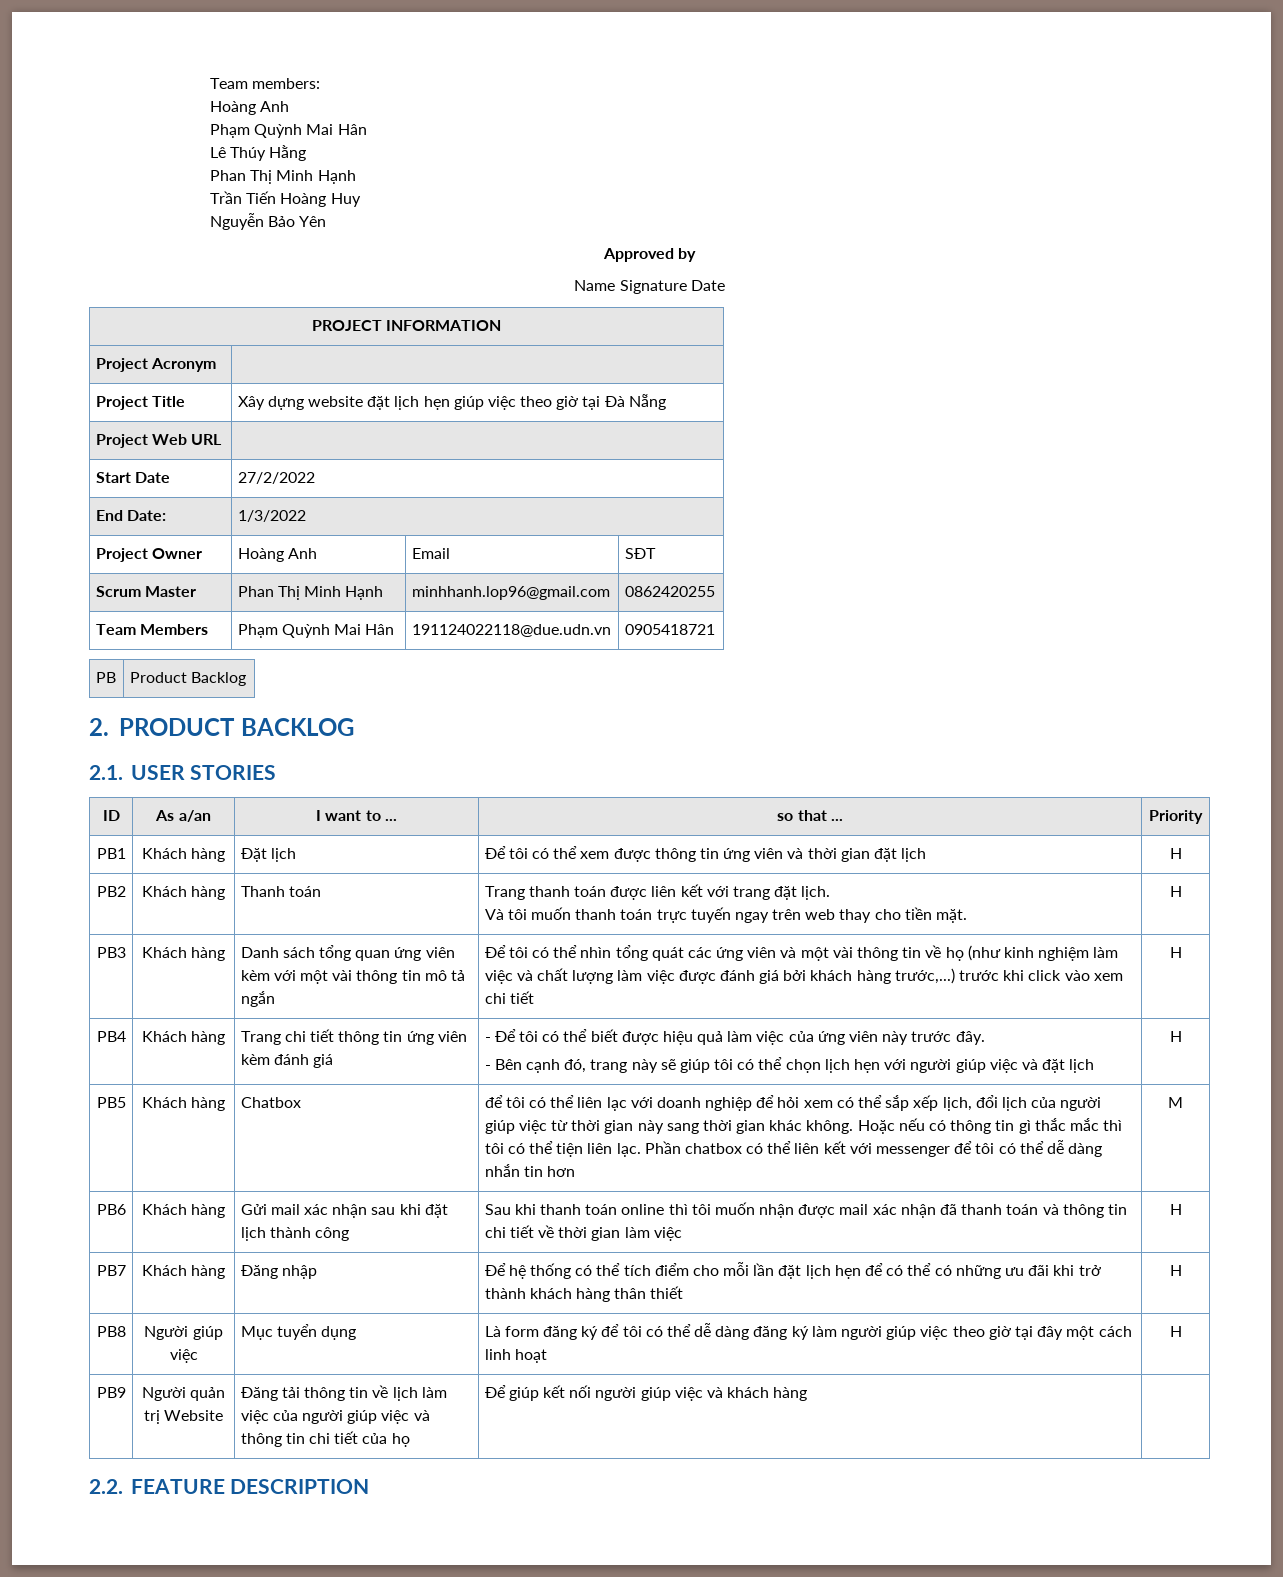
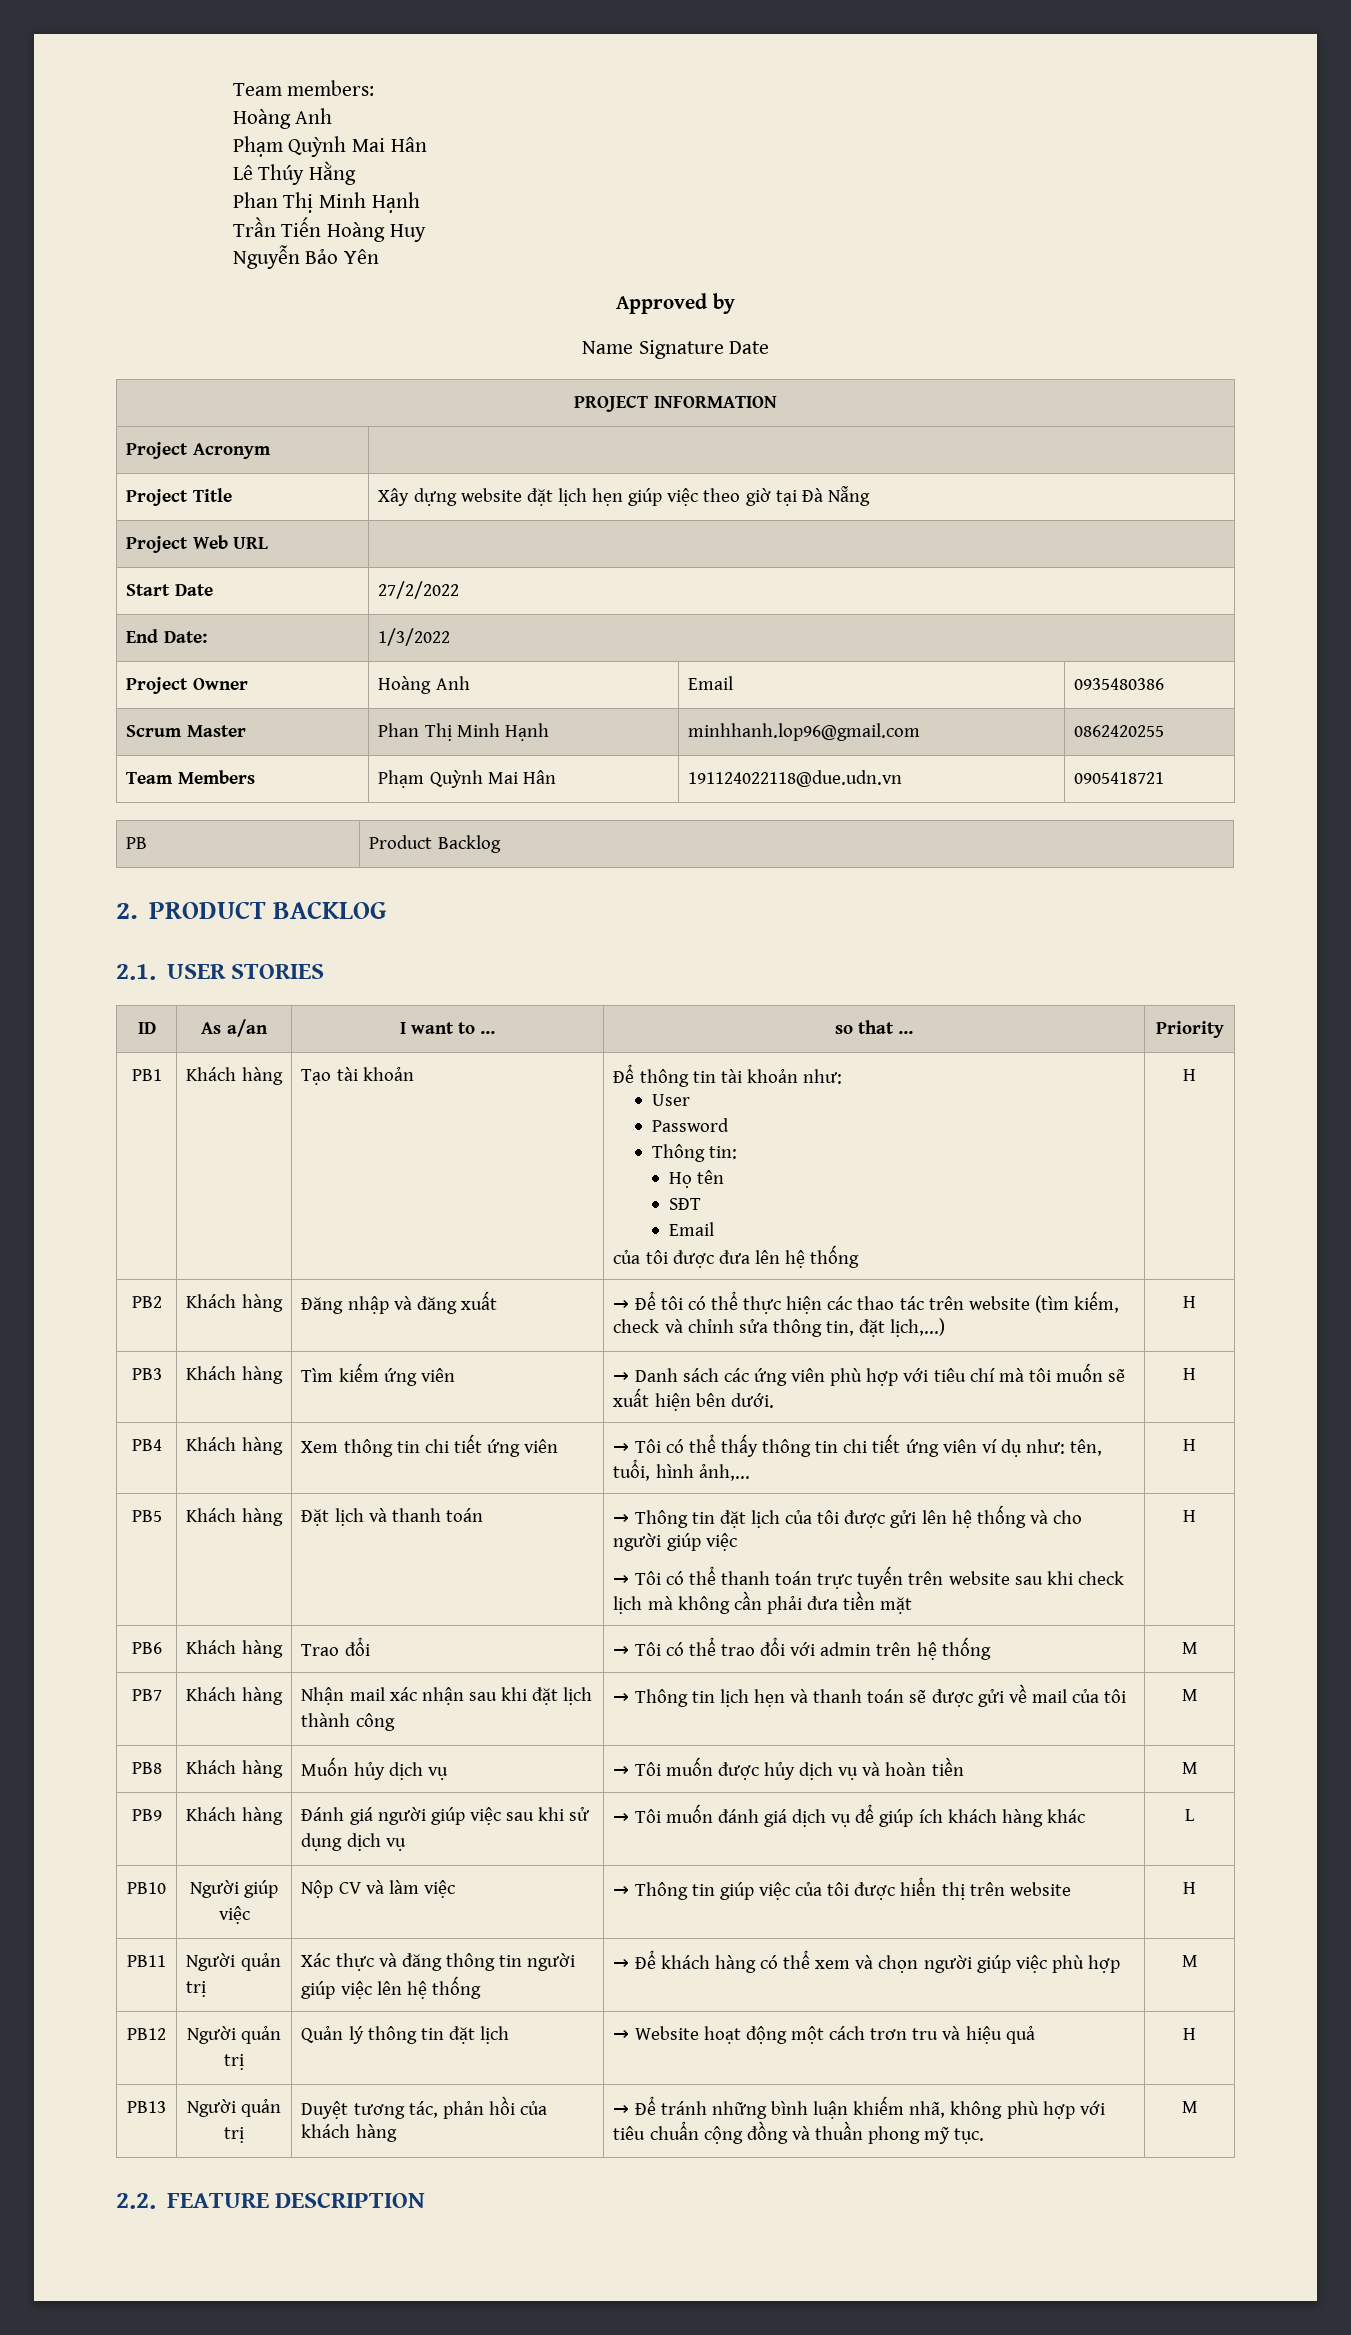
- Project Owner | Hoàng Anh | Email | SĐT
+ Project Owner | Hoàng Anh | Email | 0935480386
- PB1 | Khách hàng | Đặt lịch | Để tôi có thể xem được thông tin ứng viên và thời gian đặt lịch | H
- PB2 | Khách hàng | Thanh toán | Trang thanh toán được liên kết với trang đặt lịch.
- Và tôi muốn thanh toán trực tuyến ngay trên web thay cho tiền mặt. | H
- PB3 | Khách hàng | Danh sách tổng quan ứng viên kèm với một vài thông tin mô tả ngắn | Để tôi có thể nhìn tổng quát các ứng viên và một vài thông tin về họ (như kinh nghiệm làm việc và chất lượng làm việc được đánh giá bởi khách hàng trước,...) trước khi click vào xem chi tiết | H
- PB4 | Khách hàng | Trang chi tiết thông tin ứng viên kèm đánh giá | - Để tôi có thể biết được hiệu quả làm việc của ứng viên này trước đây.
- - Bên cạnh đó, trang này sẽ giúp tôi có thể chọn lịch hẹn với người giúp việc và đặt lịch | H
- PB5 | Khách hàng | Chatbox | để tôi có thể liên lạc với doanh nghiệp để hỏi xem có thể sắp xếp lịch, đổi lịch của người giúp việc từ thời gian này sang thời gian khác không. Hoặc nếu có thông tin gì thắc mắc thì tôi có thể tiện liên lạc. Phần chatbox có thể liên kết với messenger để tôi có thể dễ dàng nhắn tin hơn | M
- PB6 | Khách hàng | Gửi mail xác nhận sau khi đặt lịch thành công | Sau khi thanh toán online thì tôi muốn nhận được mail xác nhận đã thanh toán và thông tin chi tiết về thời gian làm việc | H
- PB7 | Khách hàng | Đăng nhập | Để hệ thống có thể tích điểm cho mỗi lần đặt lịch hẹn để có thể có những ưu đãi khi trở thành khách hàng thân thiết | H
- PB8 | Người giúp việc | Mục tuyển dụng | Là form đăng ký để tôi có thể dễ dàng đăng ký làm người giúp việc theo giờ tại đây một cách linh hoạt | H
- PB9 | Người quản trị Website | Đăng tải thông tin về lịch làm việc của người giúp việc và thông tin chi tiết của họ | Để giúp kết nối người giúp việc và khách hàng |
+ PB1 | Khách hàng | Tạo tài khoản | Để thông tin tài khoản như:
+ User
+ Password
+ Thông tin:
+ Họ tên
+ SĐT
+ Email
+ của tôi được đưa lên hệ thống | H
+ PB2 | Khách hàng | Đăng nhập và đăng xuất | → Để tôi có thể thực hiện các thao tác trên website (tìm kiếm, check và chỉnh sửa thông tin, đặt lịch,...) | H
+ PB3 | Khách hàng | Tìm kiếm ứng viên | → Danh sách các ứng viên phù hợp với tiêu chí mà tôi muốn sẽ xuất hiện bên dưới. | H
+ PB4 | Khách hàng | Xem thông tin chi tiết ứng viên | → Tôi có thể thấy thông tin chi tiết ứng viên ví dụ như: tên, tuổi, hình ảnh,... | H
+ PB5 | Khách hàng | Đặt lịch và thanh toán | → Thông tin đặt lịch của tôi được gửi lên hệ thống và cho người giúp việc
+ → Tôi có thể thanh toán trực tuyến trên website sau khi check lịch mà không cần phải đưa tiền mặt | H
+ PB6 | Khách hàng | Trao đổi | → Tôi có thể trao đổi với admin trên hệ thống | M
+ PB7 | Khách hàng | Nhận mail xác nhận sau khi đặt lịch thành công | → Thông tin lịch hẹn và thanh toán sẽ được gửi về mail của tôi | M
+ PB8 | Khách hàng | Muốn hủy dịch vụ | → Tôi muốn được hủy dịch vụ và hoàn tiền | M
+ PB9 | Khách hàng | Đánh giá người giúp việc sau khi sử dụng dịch vụ | → Tôi muốn đánh giá dịch vụ để giúp ích khách hàng khác | L
+ PB10 | Người giúp việc | Nộp CV và làm việc | → Thông tin giúp việc của tôi được hiển thị trên website | H
+ PB11 | Người quản trị | Xác thực và đăng thông tin người giúp việc lên hệ thống | → Để khách hàng có thể xem và chọn người giúp việc phù hợp | M
+ PB12 | Người quản trị | Quản lý thông tin đặt lịch | → Website hoạt động một cách trơn tru và hiệu quả | H
+ PB13 | Người quản trị | Duyệt tương tác, phản hồi của khách hàng | → Để tránh những bình luận khiếm nhã, không phù hợp với tiêu chuẩn cộng đồng và thuần phong mỹ tục. | M

